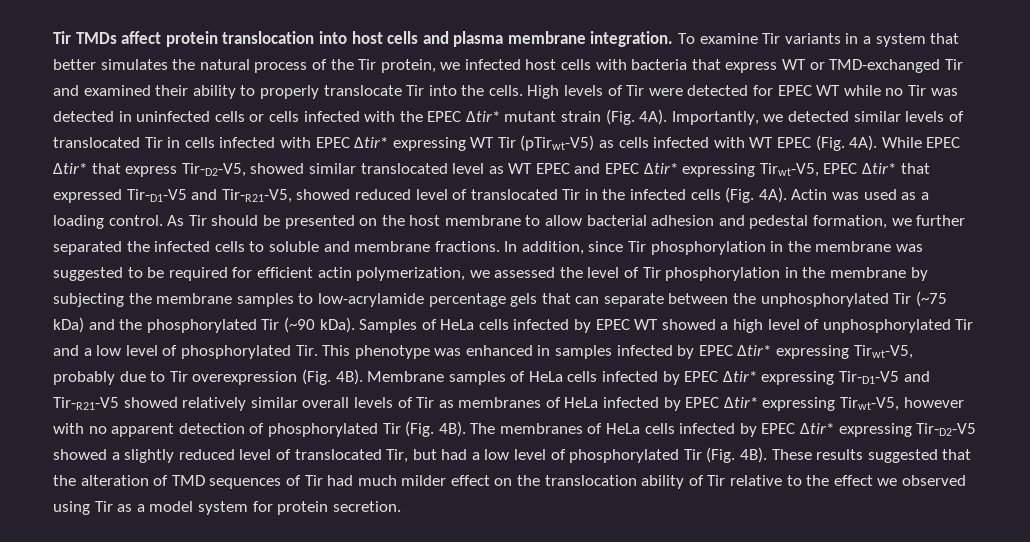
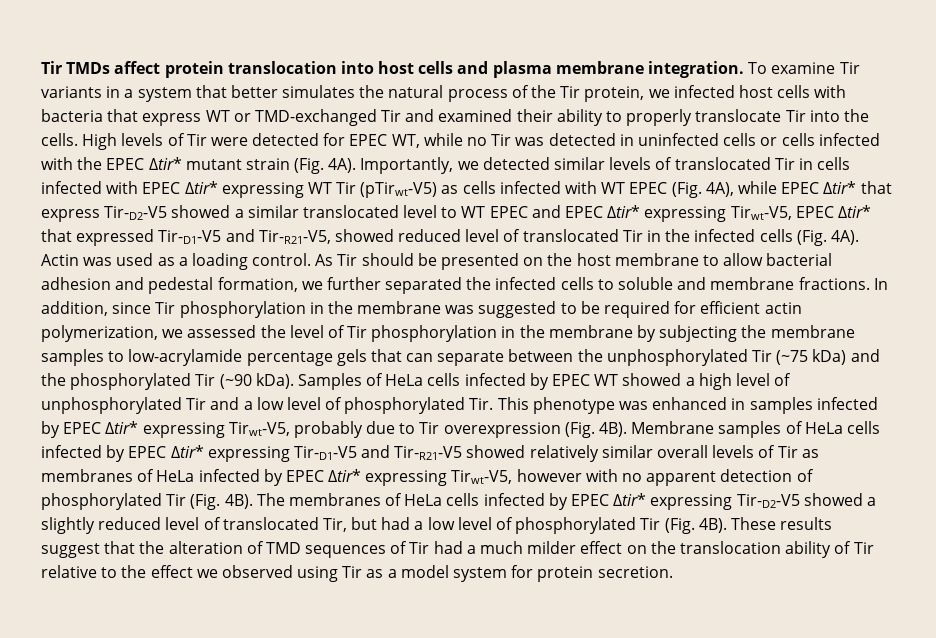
- High levels of Tir were detected for EPEC WT while no Tir was detected in uninfected cells or cells infected with the EPEC Δtir* mutant strain (Fig. 4A).
+ High levels of Tir were detected for EPEC WT, while no Tir was detected in uninfected cells or cells infected with the EPEC Δtir* mutant strain (Fig. 4A).
- Importantly, we detected similar levels of translocated Tir in cells infected with EPEC Δtir* expressing WT Tir (pTirwt-V5) as cells infected with WT EPEC (Fig. 4A). While EPEC Δtir* that express Tir-D2-V5, showed similar translocated level as WT EPEC and EPEC Δtir* expressing Tirwt-V5, EPEC Δtir* that expressed Tir-D1-V5 and Tir-R21-V5, showed reduced level of translocated Tir in the infected cells (Fig. 4A).
+ Importantly, we detected similar levels of translocated Tir in cells infected with EPEC Δtir* expressing WT Tir (pTirwt-V5) as cells infected with WT EPEC (Fig. 4A), while EPEC Δtir* that express Tir-D2-V5 showed a similar translocated level to WT EPEC and EPEC Δtir* expressing Tirwt-V5, EPEC Δtir* that expressed Tir-D1-V5 and Tir-R21-V5, showed reduced level of translocated Tir in the infected cells (Fig. 4A).
- These results suggested that the alteration of TMD sequences of Tir had much milder effect on the translocation ability of Tir relative to the effect we observed using Tir as a model system for protein secretion.
+ These results suggest that the alteration of TMD sequences of Tir had a much milder effect on the translocation ability of Tir relative to the effect we observed using Tir as a model system for protein secretion.

